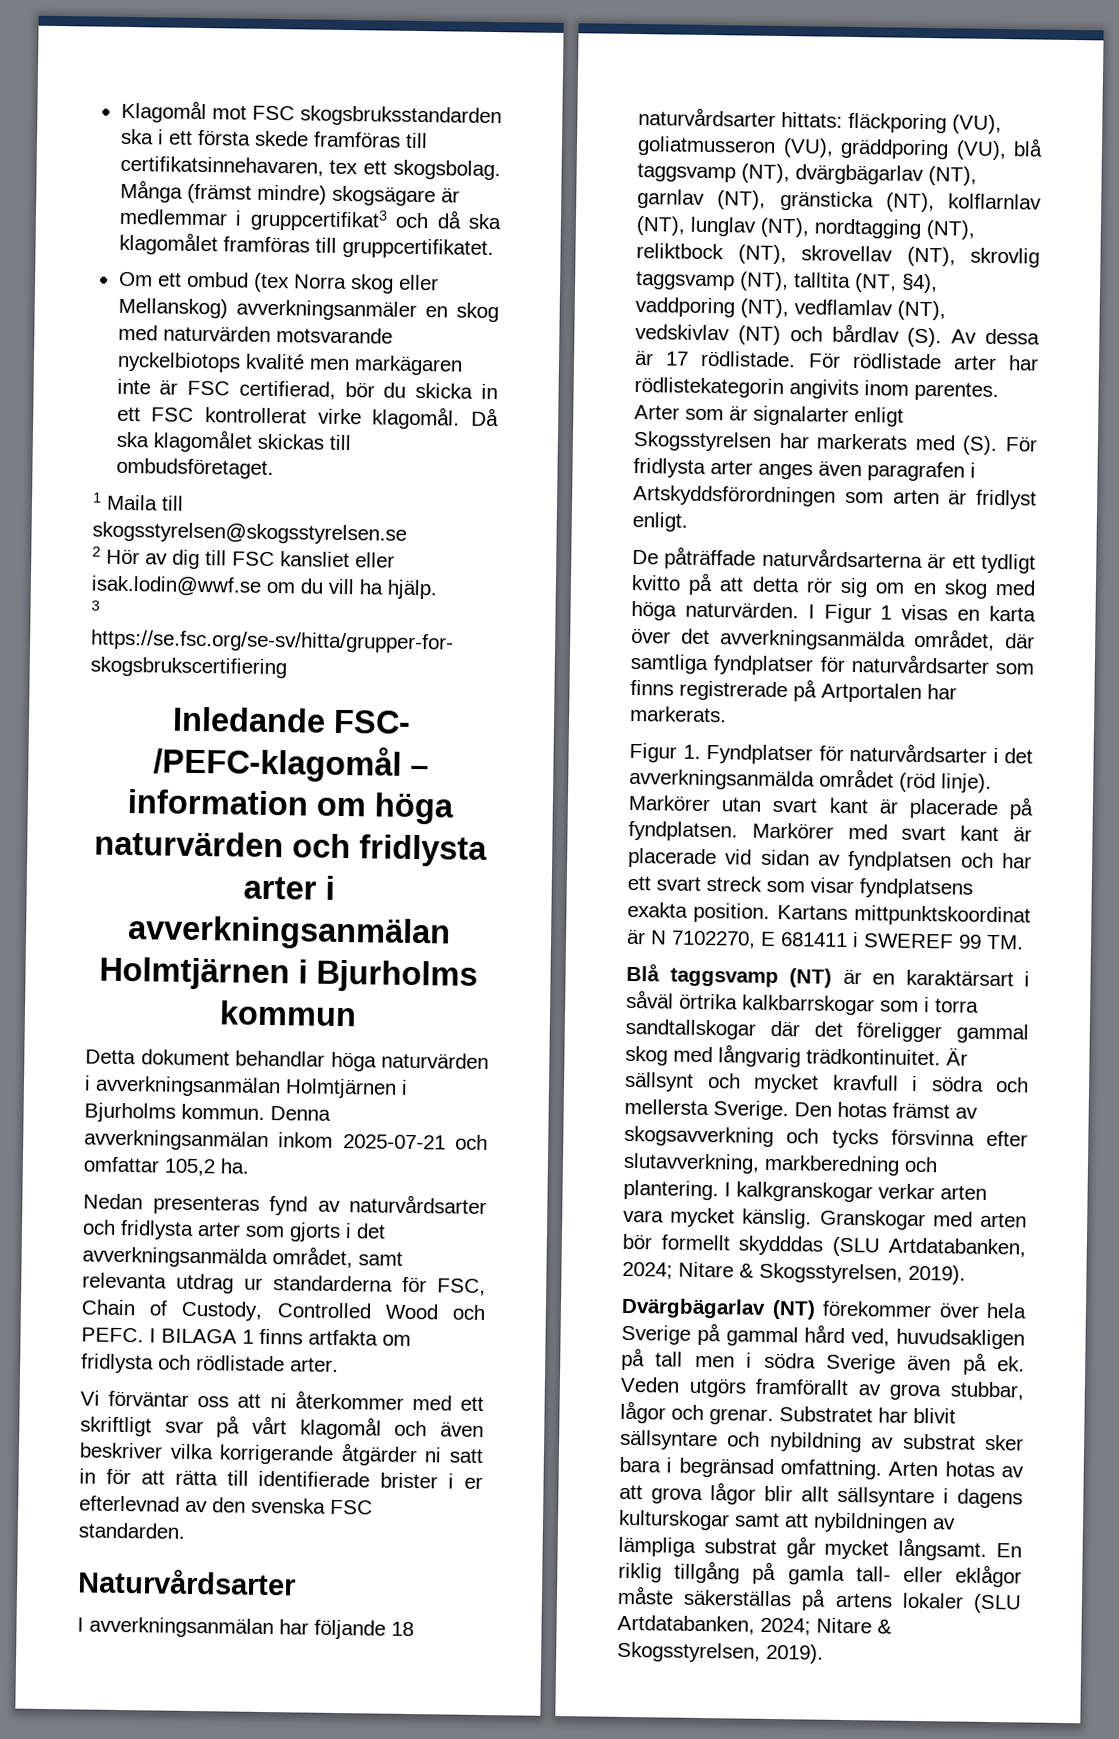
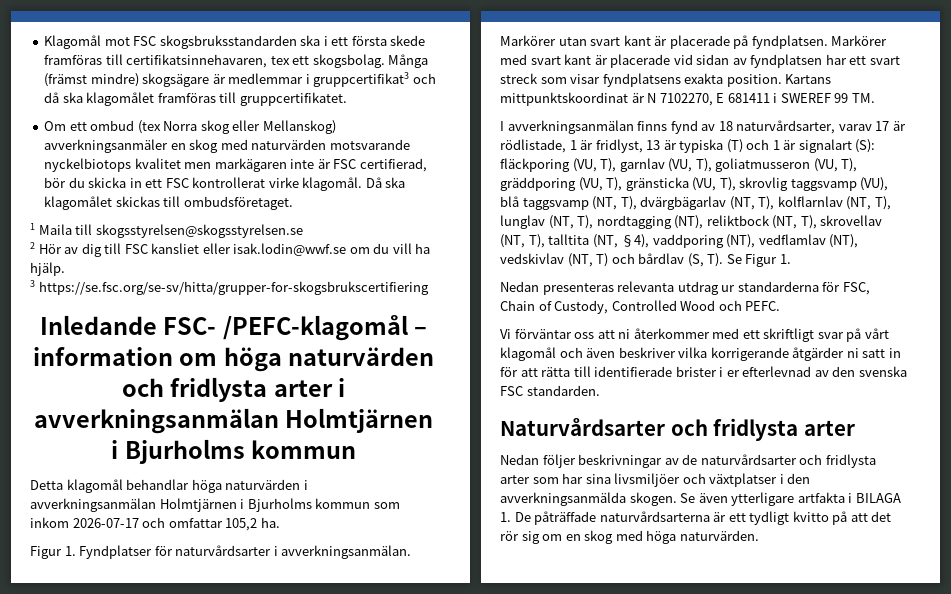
- Om ett ombud (tex Norra skog eller Mellanskog) avverkningsanmäler en skog med naturvärden motsvarande nyckelbiotops kvalité men markägaren inte är FSC certifierad, bör du skicka in ett FSC kontrollerat virke klagomål.
+ Om ett ombud (tex Norra skog eller Mellanskog) avverkningsanmäler en skog med naturvärden motsvarande nyckelbiotops kvalitet men markägaren inte är FSC certifierad, bör du skicka in ett FSC kontrollerat virke klagomål.
- Detta dokument behandlar höga naturvärden i avverkningsanmälan Holmtjärnen i Bjurholms kommun. Denna avverkningsanmälan inkom 2025-07-21 och omfattar 105,2 ha.
+ Detta klagomål behandlar höga naturvärden i avverkningsanmälan Holmtjärnen i Bjurholms kommun som inkom 2026-07-17 och omfattar 105,2 ha.
- Nedan presenteras fynd av naturvårdsarter och fridlysta arter som gjorts i det avverkningsanmälda området, samt relevanta utdrag ur standarderna för FSC, Chain of Custody, Controlled Wood och PEFC. I BILAGA 1 finns artfakta om fridlysta och rödlistade arter.
+ Figur 1. Fyndplatser för naturvårdsarter i avverkningsanmälan. Markörer utan svart kant är placerade på fyndplatsen. Markörer med svart kant är placerade vid sidan av fyndplatsen har ett svart streck som visar fyndplatsens exakta position. Kartans mittpunktskoordinat är N 7102270, E 681411 i SWEREF 99 TM.
+ I avverkningsanmälan finns fynd av 18 naturvårdsarter, varav 17 är rödlistade, 1 är fridlyst, 13 är typiska (T) och 1 är signalart (S): fläckporing (VU, T), garnlav (VU, T), goliatmusseron (VU, T), gräddporing (VU, T), gränsticka (VU, T), skrovlig taggsvamp (VU), blå taggsvamp (NT, T), dvärgbägarlav (NT, T), kolflarnlav (NT, T), lunglav (NT, T), nordtagging (NT), reliktbock (NT, T), skrovellav (NT, T), talltita (NT, §4), vaddporing (NT), vedflamlav (NT), vedskivlav (NT, T) och bårdlav (S, T). Se Figur 1.
+ Nedan presenteras relevanta utdrag ur standarderna för FSC, Chain of Custody, Controlled Wood och PEFC.
- Naturvårdsarter
- I avverkningsanmälan har följande 18 naturvårdsarter hittats: fläckporing (VU), goliatmusseron (VU), gräddporing (VU), blå taggsvamp (NT), dvärgbägarlav (NT), garnlav (NT), gränsticka (NT), kolflarnlav (NT), lunglav (NT), nordtagging (NT), reliktbock (NT), skrovellav (NT), skrovlig taggsvamp (NT), talltita (NT, §4), vaddporing (NT), vedflamlav (NT), vedskivlav (NT) och bårdlav (S). Av dessa är 17 rödlistade. För rödlistade arter har rödlistekategorin angivits inom parentes. Arter som är signalarter enligt Skogsstyrelsen har markerats med (S). För fridlysta arter anges även paragrafen i Artskyddsförordningen som arten är fridlyst enligt.
- De påträffade naturvårdsarterna är ett tydligt kvitto på att detta rör sig om en skog med höga naturvärden. I Figur 1 visas en karta över det avverkningsanmälda området, där samtliga fyndplatser för naturvårdsarter som finns registrerade på Artportalen har markerats.
- Figur 1. Fyndplatser för naturvårdsarter i det avverkningsanmälda området (röd linje). Markörer utan svart kant är placerade på fyndplatsen. Markörer med svart kant är placerade vid sidan av fyndplatsen och har ett svart streck som visar fyndplatsens exakta position. Kartans mittpunktskoordinat är N 7102270, E 681411 i SWEREF 99 TM.
- Blå taggsvamp (NT) är en karaktärsart i såväl örtrika kalkbarrskogar som i torra sandtallskogar där det föreligger gammal skog med långvarig trädkontinuitet. Är sällsynt och mycket kravfull i södra och mellersta Sverige. Den hotas främst av skogsavverkning och tycks försvinna efter slutavverkning, markberedning och plantering. I kalkgranskogar verkar arten vara mycket känslig. Granskogar med arten bör formellt skydddas (SLU Artdatabanken, 2024; Nitare & Skogsstyrelsen, 2019).
- Dvärgbägarlav (NT) förekommer över hela Sverige på gammal hård ved, huvudsakligen på tall men i södra Sverige även på ek. Veden utgörs framförallt av grova stubbar, lågor och grenar. Substratet har blivit sällsyntare och nybildning av substrat sker bara i begränsad omfattning. Arten hotas av att grova lågor blir allt sällsyntare i dagens kulturskogar samt att nybildningen av lämpliga substrat går mycket långsamt. En riklig tillgång på gamla tall- eller eklågor måste säkerställas på artens lokaler (SLU Artdatabanken, 2024; Nitare & Skogsstyrelsen, 2019).
+ Naturvårdsarter och fridlysta arter
+ Nedan följer beskrivningar av de naturvårdsarter och fridlysta arter som har sina livsmiljöer och växtplatser i den avverkningsanmälda skogen. Se även ytterligare artfakta i BILAGA 1. De påträffade naturvårdsarterna är ett tydligt kvitto på att det rör sig om en skog med höga naturvärden.

